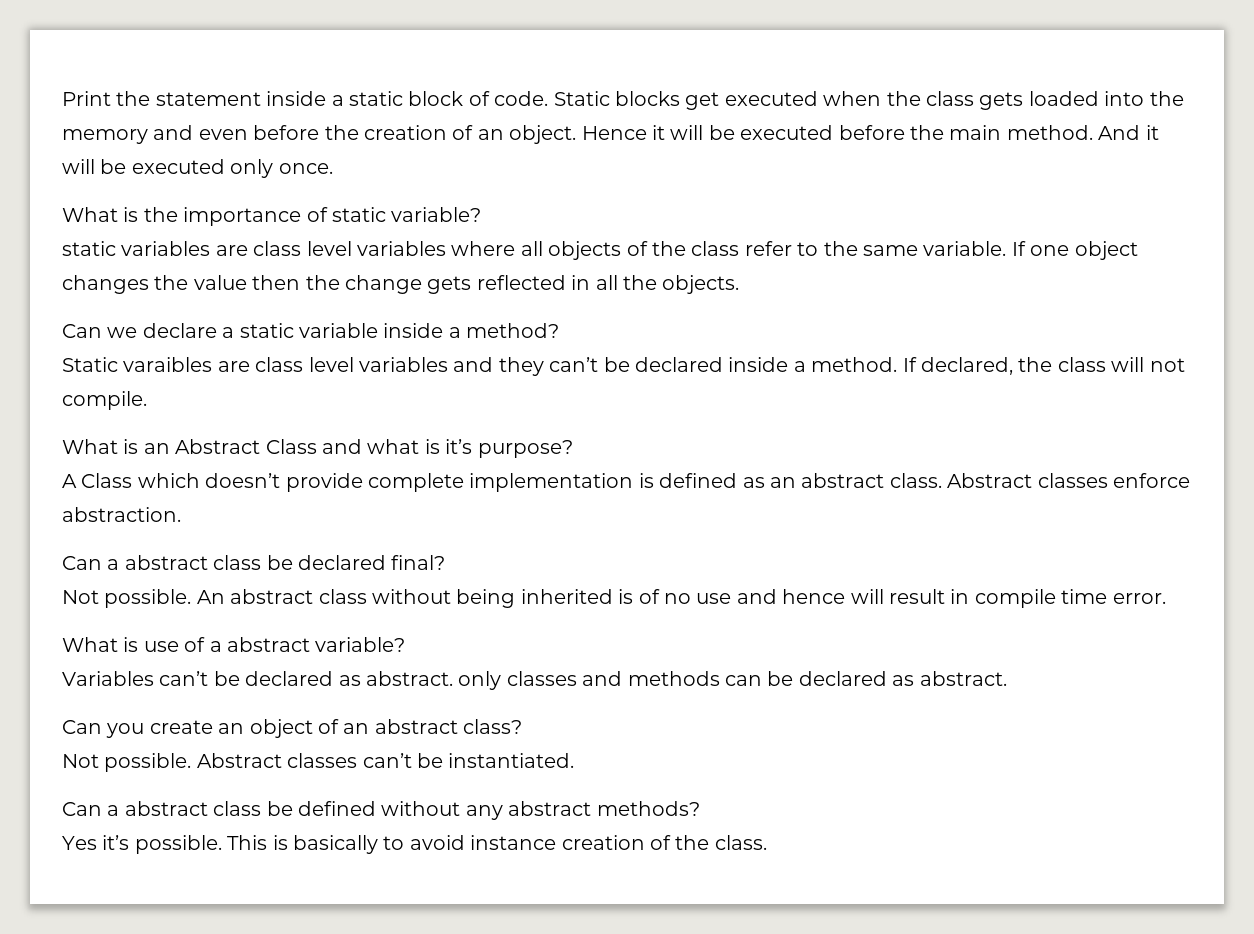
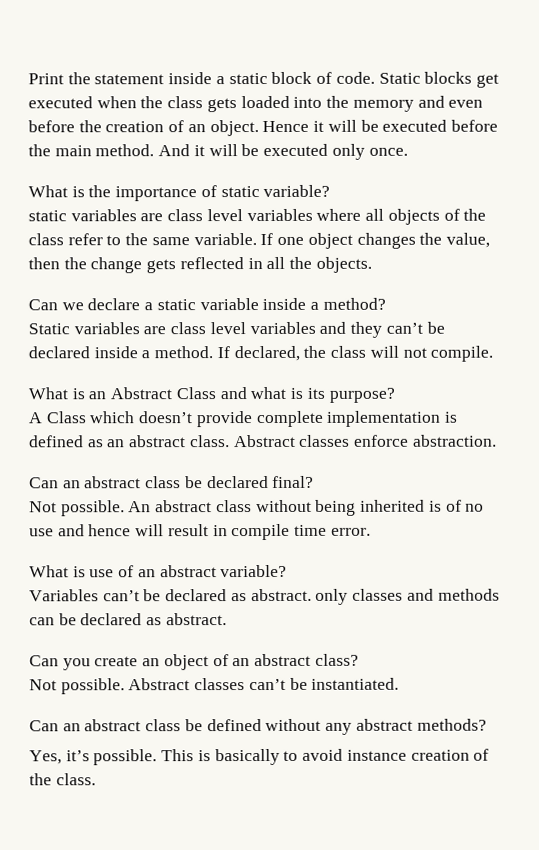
- If one object changes the value then the change gets reflected in all the objects.
+ If one object changes the value, then the change gets reflected in all the objects.
- Static varaibles are class level variables and they can’t be declared inside a method.
+ Static variables are class level variables and they can’t be declared inside a method.
- What is an Abstract Class and what is it’s purpose?
+ What is an Abstract Class and what is its purpose?
- Can a abstract class be declared final?
+ Can an abstract class be declared final?
- What is use of a abstract variable?
+ What is use of an abstract variable?
- Can a abstract class be defined without any abstract methods?
+ Can an abstract class be defined without any abstract methods?
- Yes it’s possible.
+ Yes, it’s possible.

